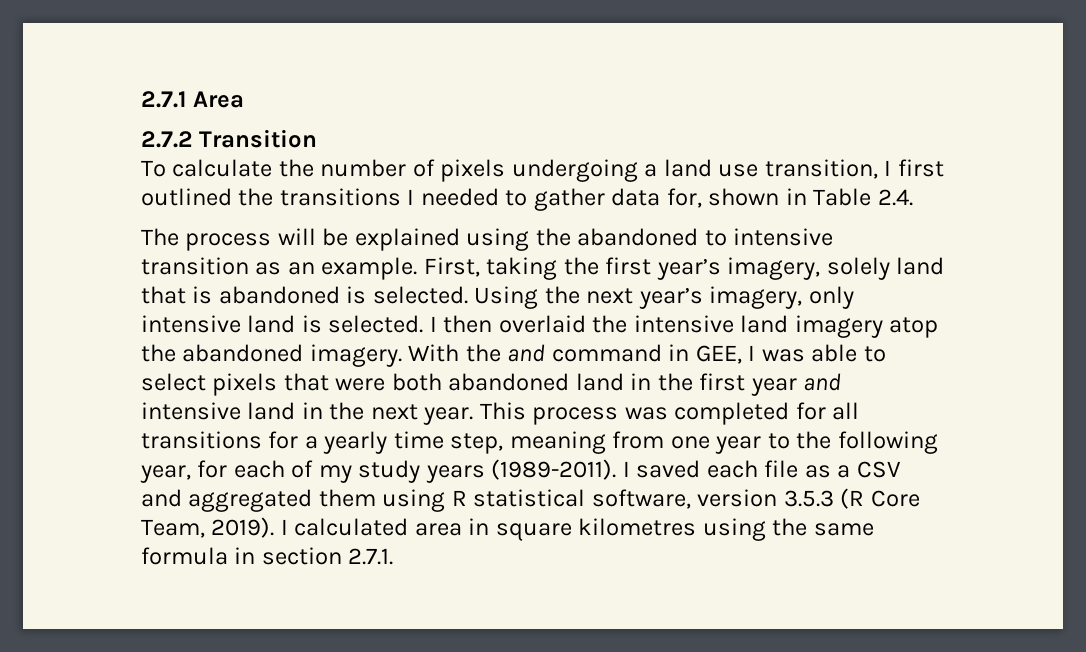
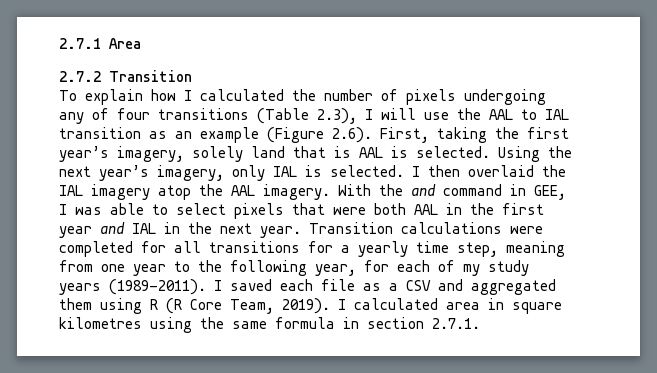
- To calculate the number of pixels undergoing a land use transition, I first outlined the transitions I needed to gather data for, shown in Table 2.4.
- The process will be explained using the abandoned to intensive transition as an example. First, taking the first year’s imagery, solely land that is abandoned is selected.
+ To explain how I calculated the number of pixels undergoing any of four transitions (Table 2.3), I will use the AAL to IAL transition as an example (Figure 2.6). First, taking the first year’s imagery, solely land that is AAL is selected.
- Using the next year’s imagery, only intensive land is selected.
+ Using the next year’s imagery, only IAL is selected.
- I then overlaid the intensive land imagery atop the abandoned imagery.
+ I then overlaid the IAL imagery atop the AAL imagery.
- With the and command in GEE, I was able to select pixels that were both abandoned land in the first year and intensive land in the next year.
+ With the and command in GEE, I was able to select pixels that were both AAL in the first year and IAL in the next year.
- This process was completed for all transitions for a yearly time step, meaning from one year to the following year, for each of my study years (1989-2011).
+ Transition calculations were completed for all transitions for a yearly time step, meaning from one year to the following year, for each of my study years (1989-2011).
- I saved each file as a CSV and aggregated them using R statistical software, version 3.5.3 (R Core Team, 2019).
+ I saved each file as a CSV and aggregated them using R (R Core Team, 2019).

